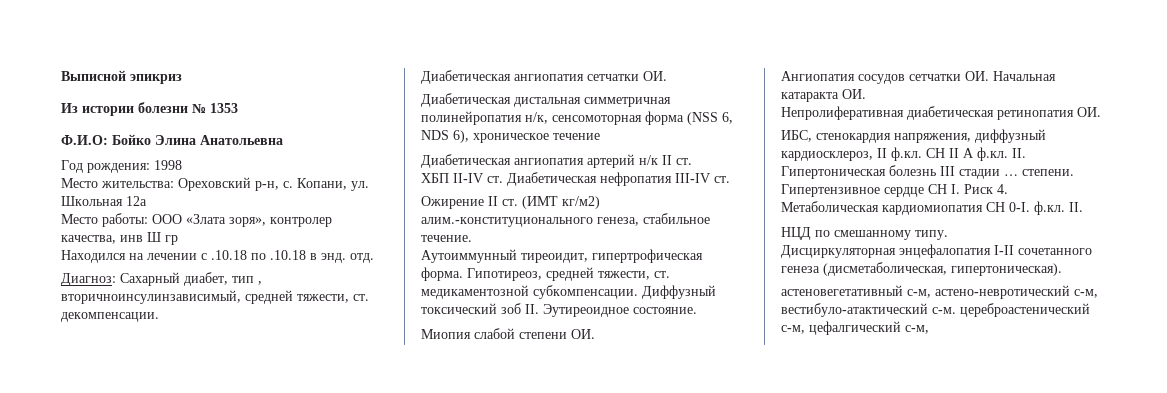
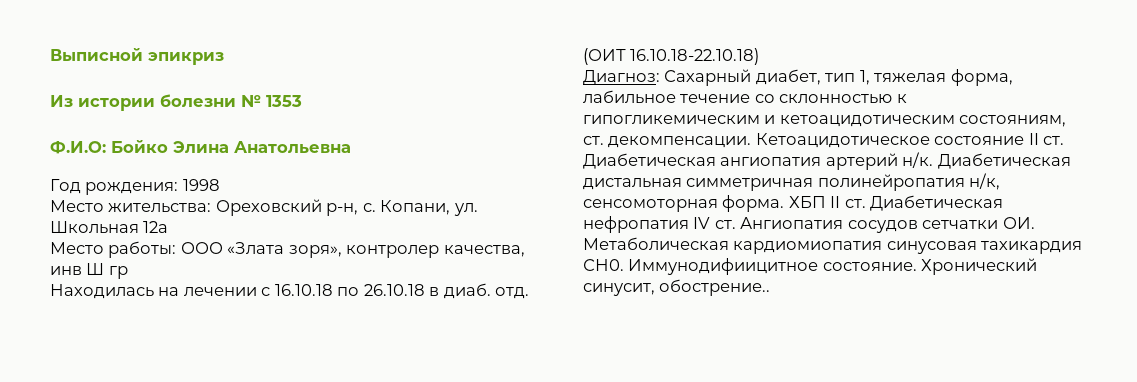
- Находился на лечении с .10.18 по .10.18 в энд. отд.
+ Находилась на лечении с 16.10.18 по 26.10.18 в диаб. отд. (ОИТ 16.10.18-22.10.18)
- Диагноз: Сахарный диабет, тип , вторичноинсулинзависимый, средней тяжести, ст. декомпенсации.
- Диабетическая ангиопатия сетчатки ОИ.
- Диабетическая дистальная симметричная полинейропатия н/к, сенсомоторная форма (NSS 6, NDS 6), хроническое течение
- Диабетическая ангиопатия артерий н/к II ст.
- ХБП II-IV ст. Диабетическая нефропатия III-IV ст.
- Ожирение II ст. (ИМТ кг/м2) алим.-конституционального генеза, стабильное течение.
- Аутоиммунный тиреоидит, гипертрофическая форма. Гипотиреоз, средней тяжести, ст. медикаментозной субкомпенсации. Диффузный токсический зоб II. Эутиреоидное состояние.
- Миопия слабой степени ОИ.
- Ангиопатия сосудов сетчатки ОИ. Начальная катаракта ОИ.
- Непролиферативная диабетическая ретинопатия ОИ.
- ИБС, стенокардия напряжения, диффузный кардиосклероз, II ф.кл. СН II А ф.кл. II. Гипертоническая болезнь III стадии … степени. Гипертензивное сердце СН I. Риск 4. Метаболическая кардиомиопатия СН 0-I. ф.кл. II.
- НЦД по смешанному типу.
- Дисциркуляторная энцефалопатия I-II сочетанного генеза (дисметаболическая, гипертоническая).
- астеновегетативный с-м, астено-невротический с-м, вестибуло-атактический с-м. цереброастенический с-м, цефалгический с-м,
+ Диагноз: Сахарный диабет, тип 1, тяжелая форма, лабильное течение со склонностью к гипогликемическим и кетоацидотическим состояниям, ст. декомпенсации. Кетоацидотическое состояние II ст. Диабетическая ангиопатия артерий н/к. Диабетическая дистальная симметричная полинейропатия н/к, сенсомоторная форма. ХБП II ст. Диабетическая нефропатия IV ст. Ангиопатия сосудов сетчатки ОИ. Метаболическая кардиомиопатия синусовая тахикардия СН0. Иммунодифиицитное состояние. Хронический синусит, обострение..

